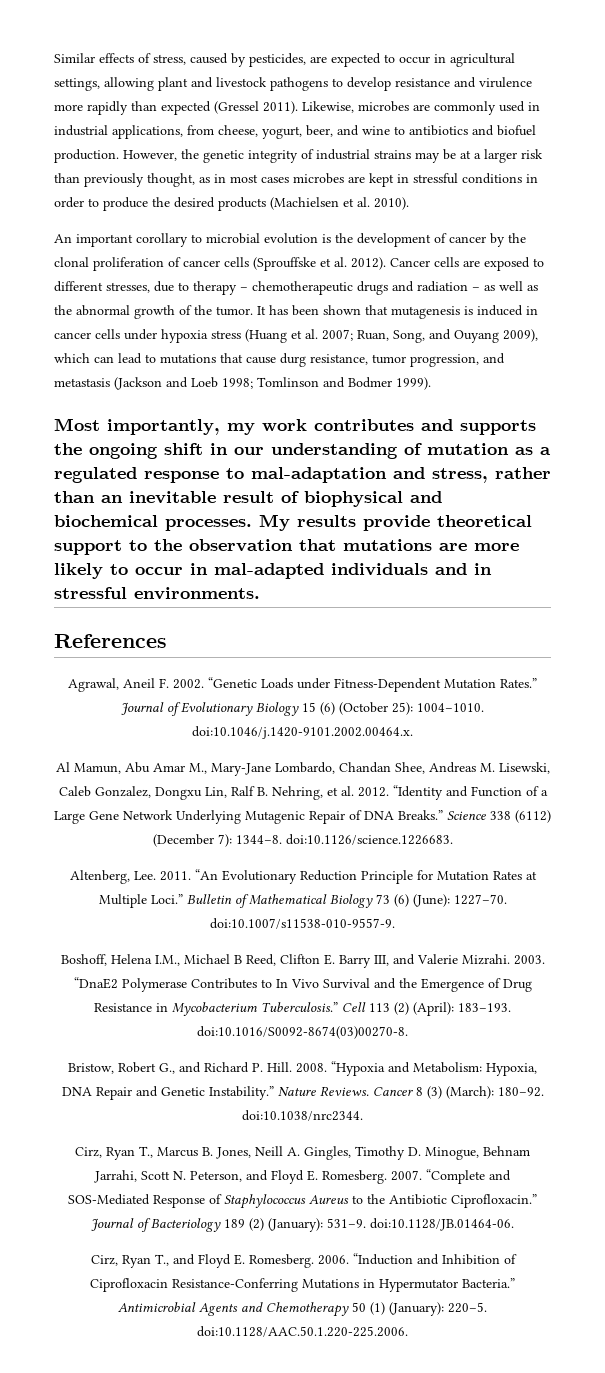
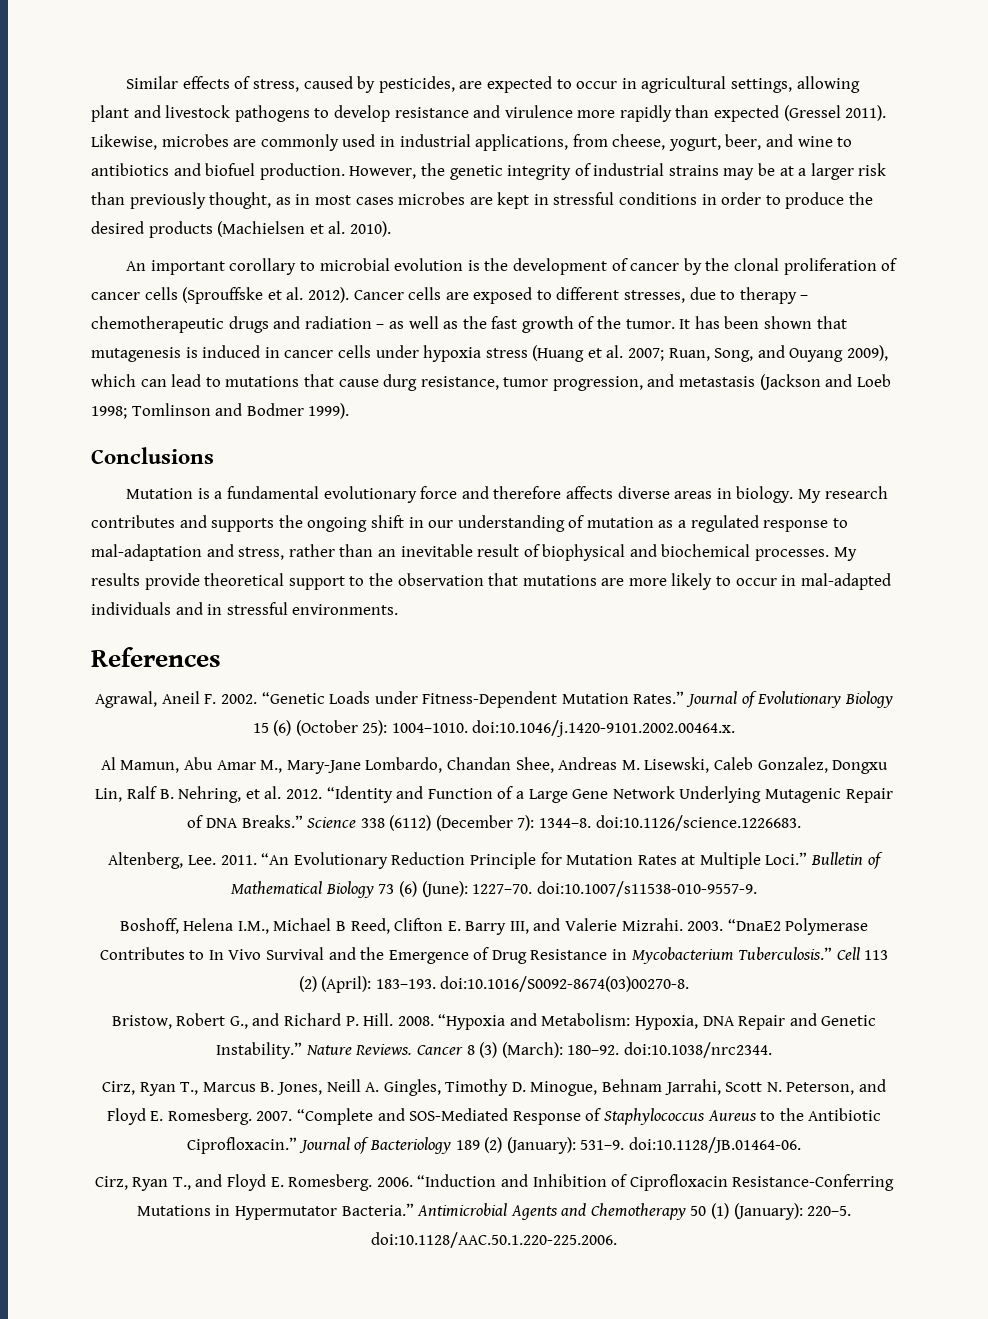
- Cancer cells are exposed to different stresses, due to therapy – chemotherapeutic drugs and radiation – as well as the abnormal growth of the tumor.
+ Cancer cells are exposed to different stresses, due to therapy – chemotherapeutic drugs and radiation – as well as the fast growth of the tumor.
- Most importantly, my work contributes and supports the ongoing shift in our understanding of mutation as a regulated response to mal-adaptation and stress, rather than an inevitable result of biophysical and biochemical processes.
+ Conclusions
+ Mutation is a fundamental evolutionary force and therefore affects diverse areas in biology. My research contributes and supports the ongoing shift in our understanding of mutation as a regulated response to mal-adaptation and stress, rather than an inevitable result of biophysical and biochemical processes.

